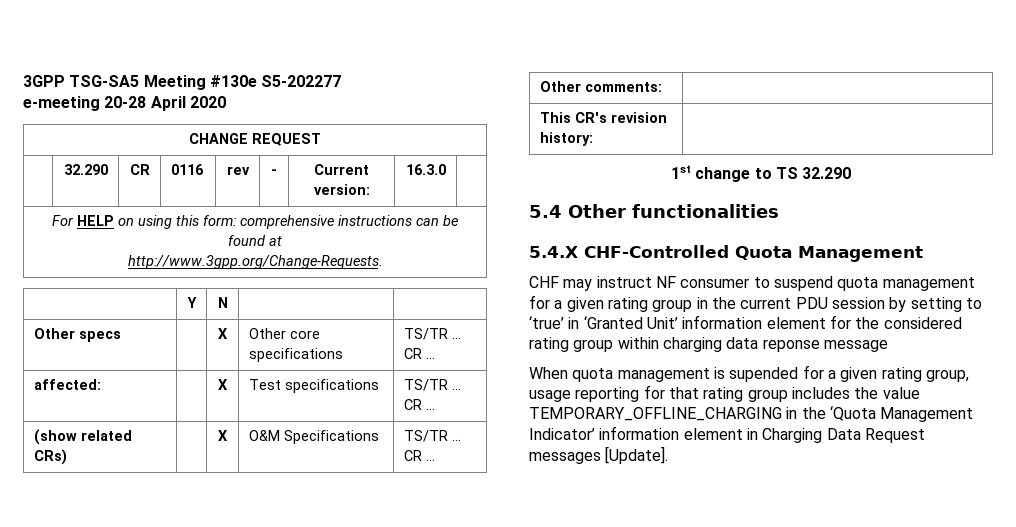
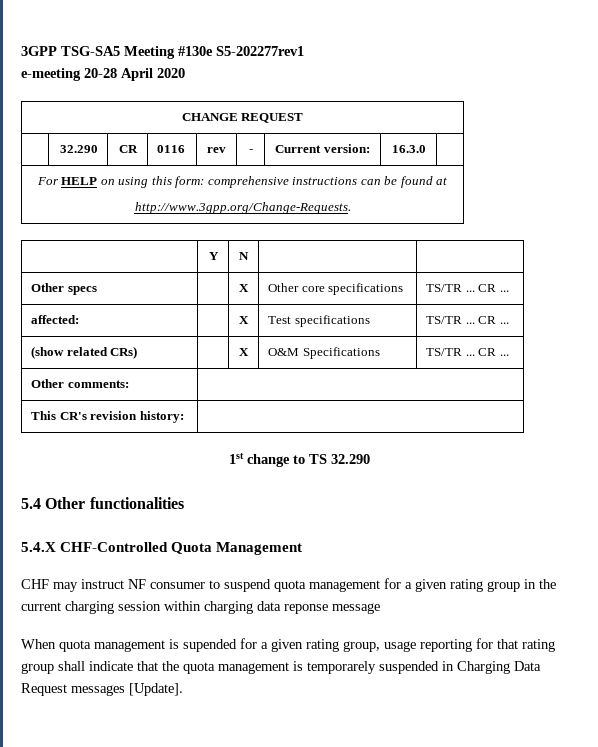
- 3GPP TSG-SA5 Meeting #130e S5-202277
+ 3GPP TSG-SA5 Meeting #130e S5-202277rev1
- CHF may instruct NF consumer to suspend quota management for a given rating group in the current PDU session by setting to ‘true’ in ‘Granted Unit’ information element for the considered rating group within charging data reponse message
+ CHF may instruct NF consumer to suspend quota management for a given rating group in the current charging session within charging data reponse message
- When quota management is supended for a given rating group, usage reporting for that rating group includes the value TEMPORARY_OFFLINE_CHARGING in the ‘Quota Management Indicator’ information element in Charging Data Request messages [Update].
+ When quota management is supended for a given rating group, usage reporting for that rating group shall indicate that the quota management is temporarely suspended in Charging Data Request messages [Update].

